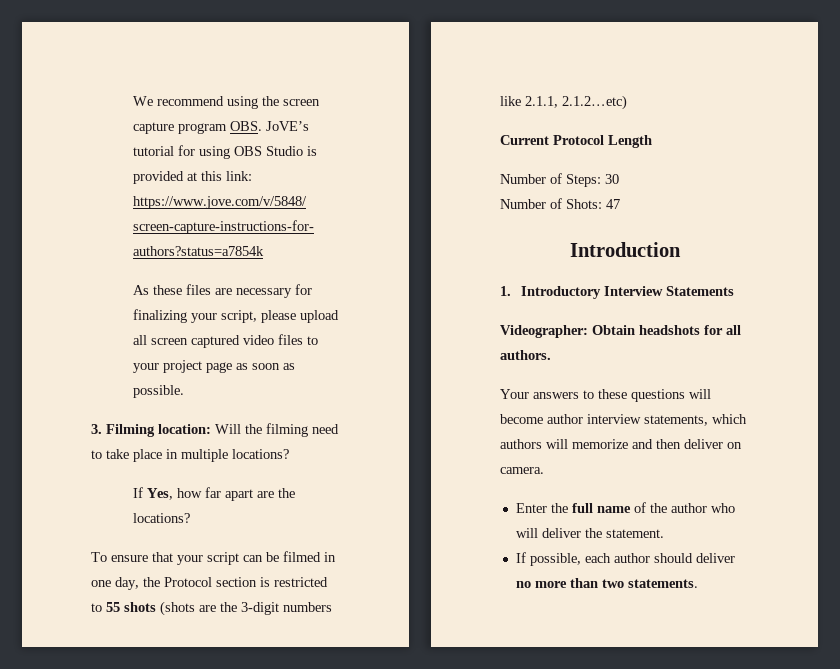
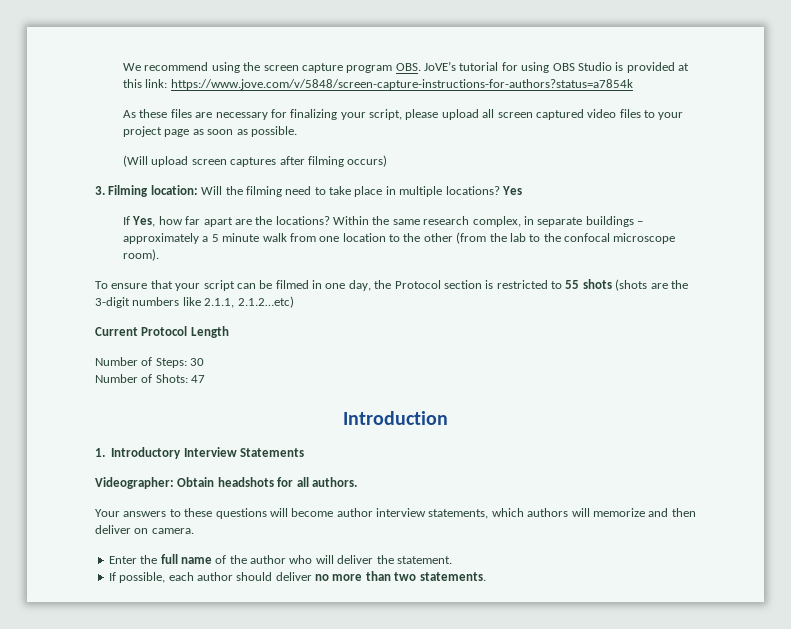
+ (Will upload screen captures after filming occurs)
+ Yes
+ Within the same research complex, in separate buildings – approximately a 5 minute walk from one location to the other (from the lab to the confocal microscope room).

